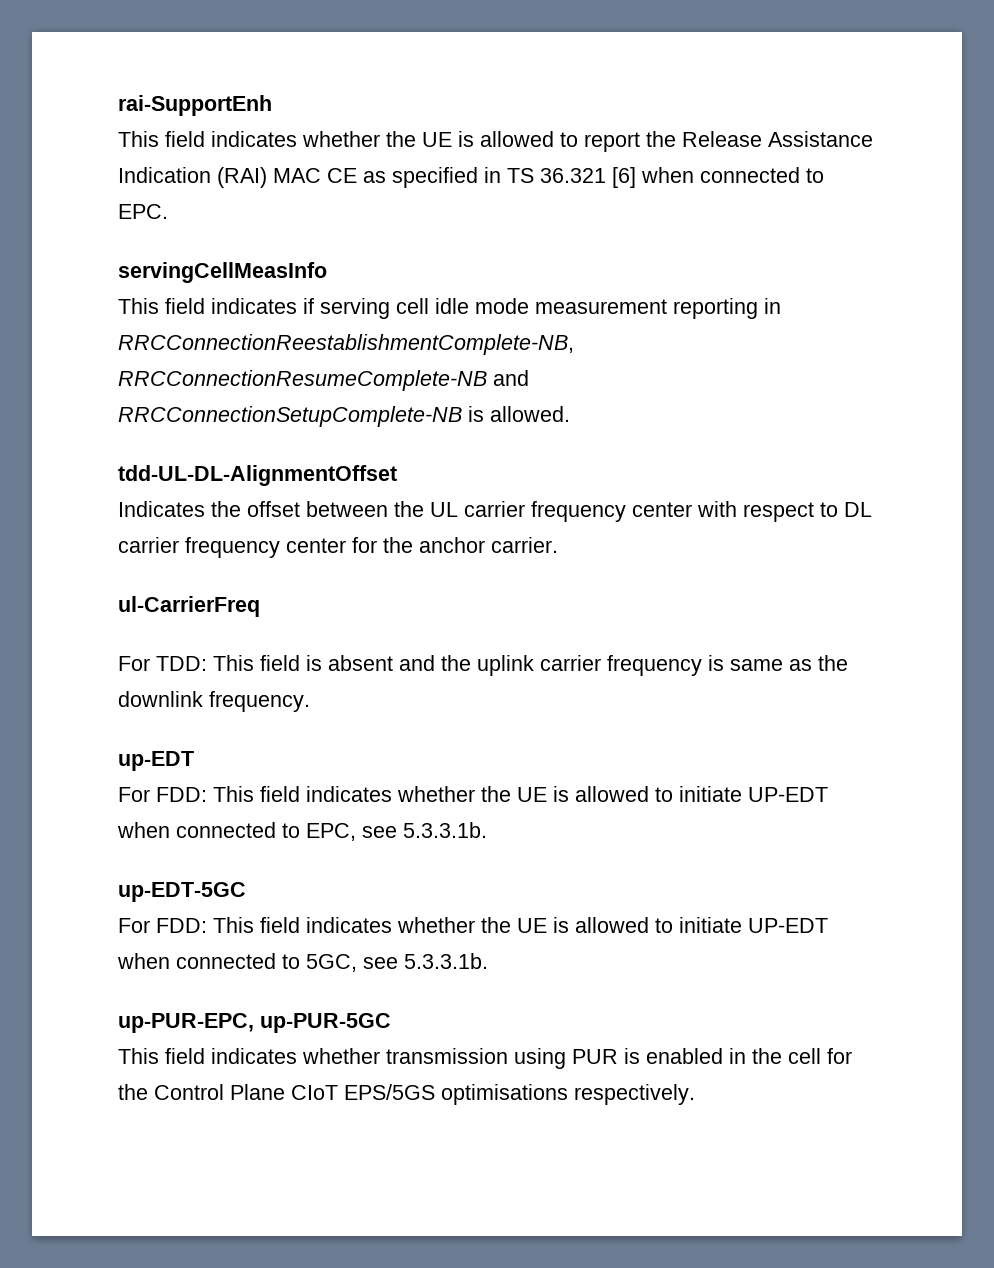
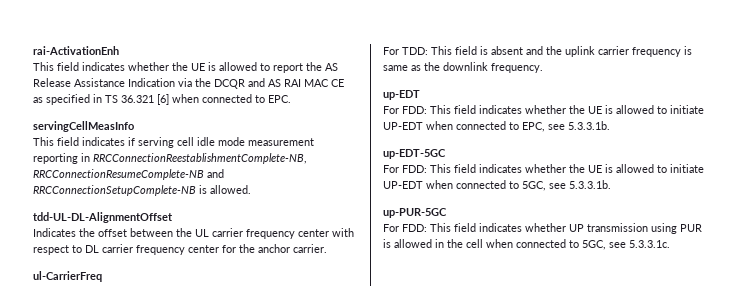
- rai-SupportEnh
+ rai-ActivationEnh
- This field indicates whether the UE is allowed to report the Release Assistance Indication (RAI) MAC CE as specified in TS 36.321 [6] when connected to EPC.
+ This field indicates whether the UE is allowed to report the AS Release Assistance Indication via the DCQR and AS RAI MAC CE as specified in TS 36.321 [6] when connected to EPC.
- up-PUR-EPC, up-PUR-5GC
+ up-PUR-5GC
- This field indicates whether transmission using PUR is enabled in the cell for the Control Plane CIoT EPS/5GS optimisations respectively.
+ For FDD: This field indicates whether UP transmission using PUR is allowed in the cell when connected to 5GC, see 5.3.3.1c.

